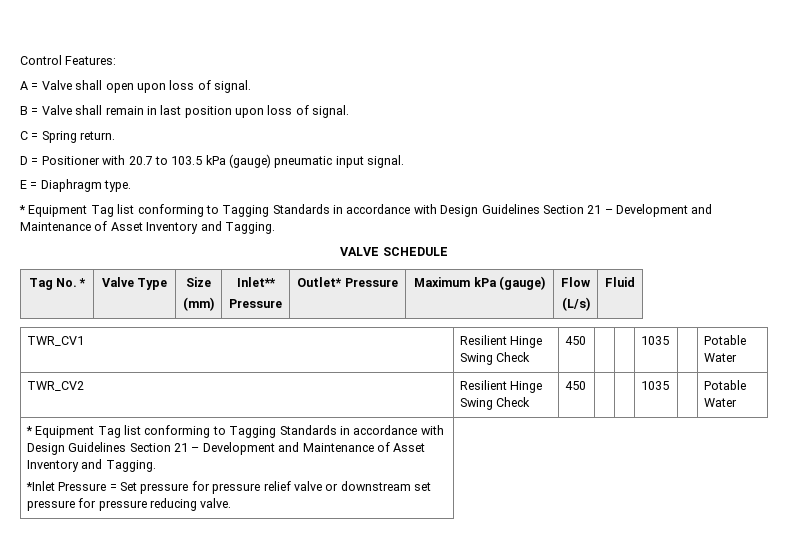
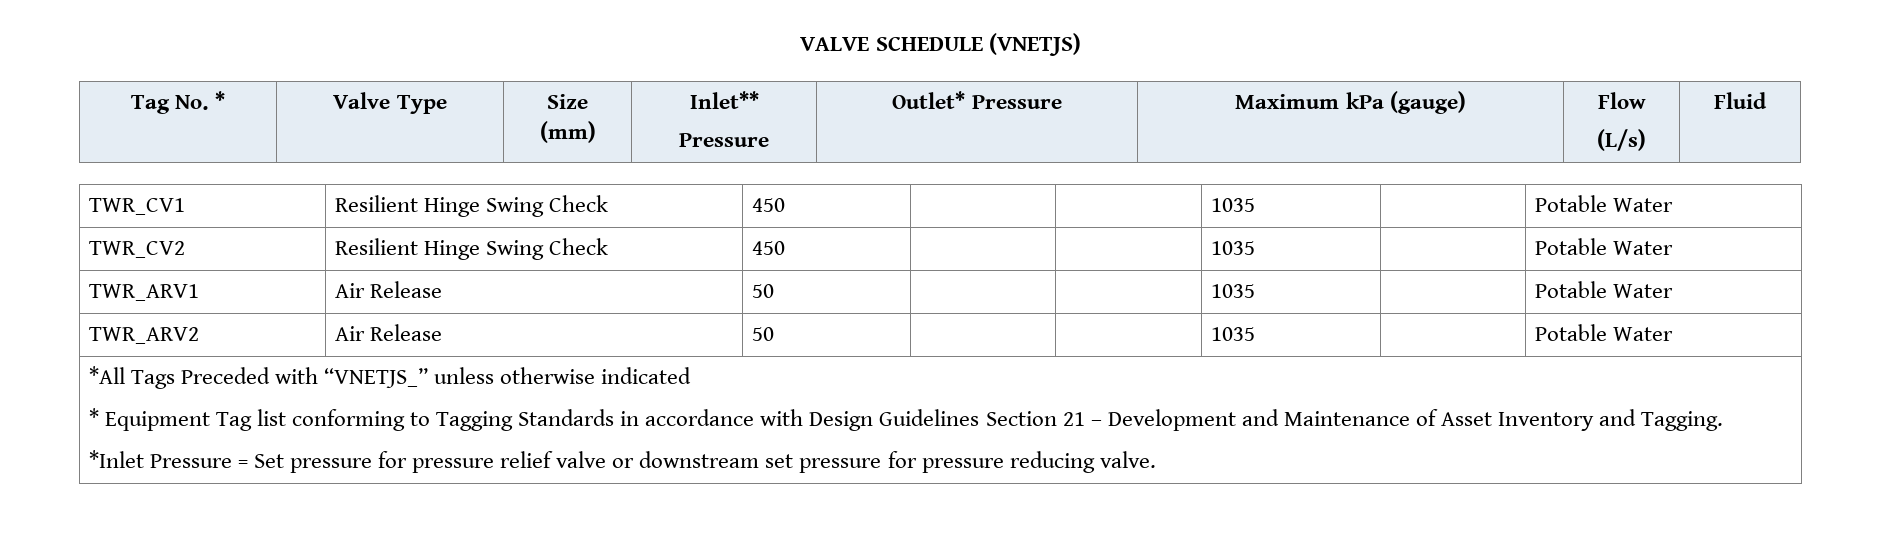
- Control Features:
- A = Valve shall open upon loss of signal.
- B = Valve shall remain in last position upon loss of signal.
- C = Spring return.
- D = Positioner with 20.7 to 103.5 kPa (gauge) pneumatic input signal.
- E = Diaphragm type.
- * Equipment Tag list conforming to Tagging Standards in accordance with Design Guidelines Section 21 – Development and Maintenance of Asset Inventory and Tagging.
- VALVE SCHEDULE
+ VALVE SCHEDULE (VNETJS)
+ TWR_ARV1 | Air Release | 50 | | | 1035 | | Potable Water
+ TWR_ARV2 | Air Release | 50 | | | 1035 | | Potable Water
+ *All Tags Preceded with “VNETJS_” unless otherwise indicated

